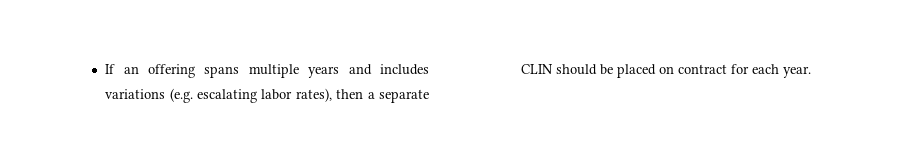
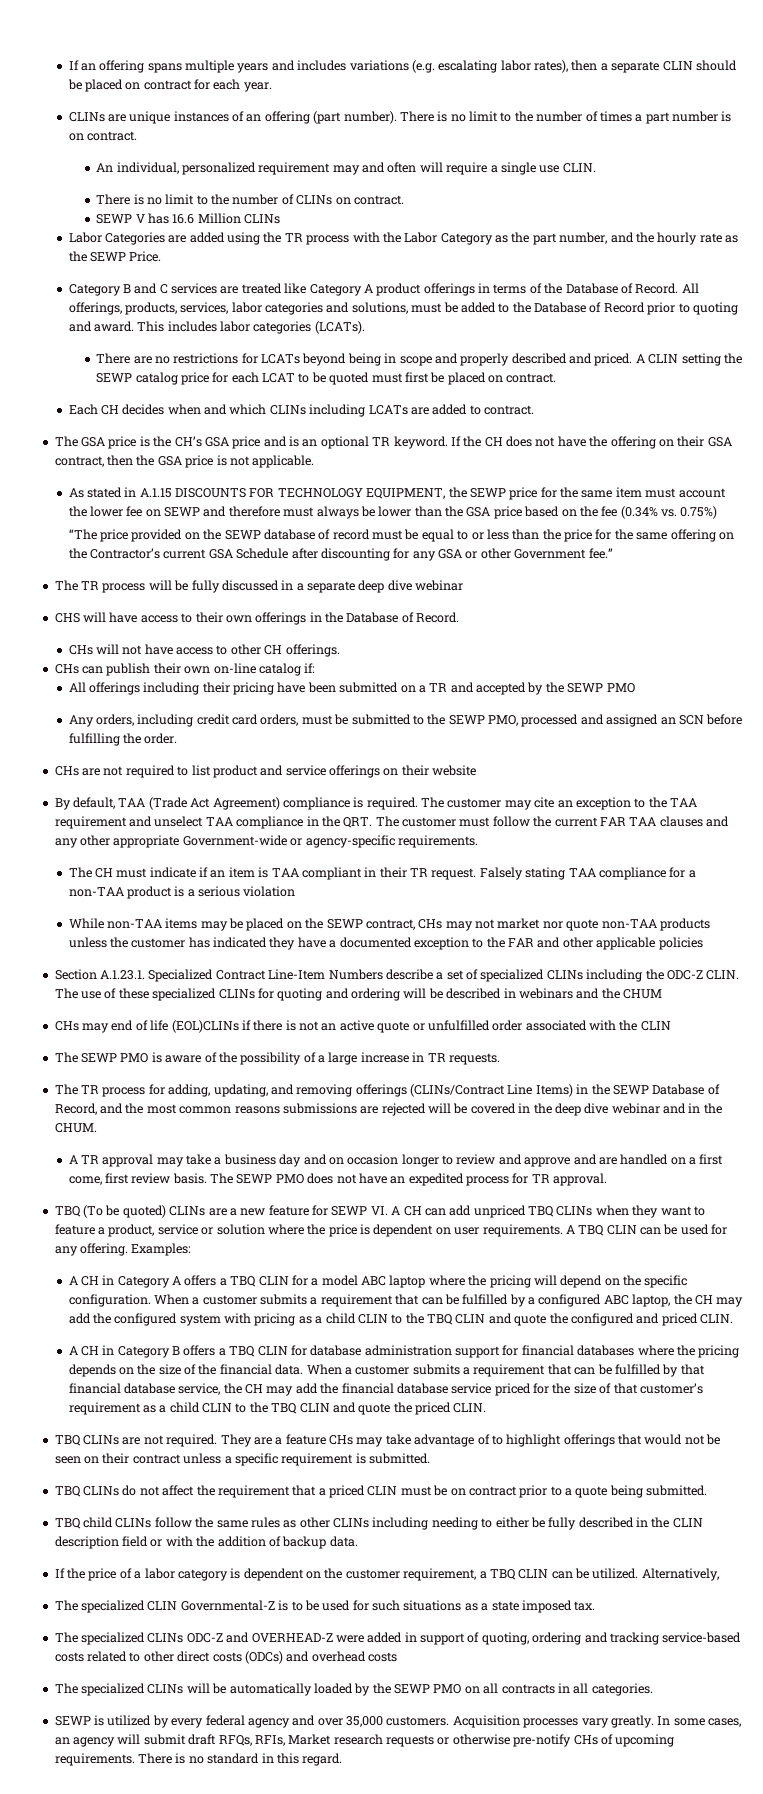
+ CLINs are unique instances of an offering (part number). There is no limit to the number of times a part number is on contract.
+ An individual, personalized requirement may and often will require a single use CLIN.
+ There is no limit to the number of CLINs on contract.
+ SEWP V has 16.6 Million CLINs
+ Labor Categories are added using the TR process with the Labor Category as the part number, and the hourly rate as the SEWP Price.
+ Category B and C services are treated like Category A product offerings in terms of the Database of Record. All offerings, products, services, labor categories and solutions, must be added to the Database of Record prior to quoting and award. This includes labor categories (LCATs).
+ There are no restrictions for LCATs beyond being in scope and properly described and priced. A CLIN setting the SEWP catalog price for each LCAT to be quoted must first be placed on contract.
+ Each CH decides when and which CLINs including LCATs are added to contract.
+ The GSA price is the CH’s GSA price and is an optional TR keyword. If the CH does not have the offering on their GSA contract, then the GSA price is not applicable.
+ As stated in A.1.15 DISCOUNTS FOR TECHNOLOGY EQUIPMENT, the SEWP price for the same item must account the lower fee on SEWP and therefore must always be lower than the GSA price based on the fee (0.34% vs. 0.75%)
+ “The price provided on the SEWP database of record must be equal to or less than the price for the same offering on the Contractor’s current GSA Schedule after discounting for any GSA or other Government fee.”
+ The TR process will be fully discussed in a separate deep dive webinar
+ CHS will have access to their own offerings in the Database of Record.
+ CHs will not have access to other CH offerings.
+ CHs can publish their own on-line catalog if:
+ All offerings including their pricing have been submitted on a TR and accepted by the SEWP PMO
+ Any orders, including credit card orders, must be submitted to the SEWP PMO, processed and assigned an SCN before fulfilling the order.
+ CHs are not required to list product and service offerings on their website
+ By default, TAA (Trade Act Agreement) compliance is required. The customer may cite an exception to the TAA requirement and unselect TAA compliance in the QRT. The customer must follow the current FAR TAA clauses and any other appropriate Government-wide or agency-specific requirements.
+ The CH must indicate if an item is TAA compliant in their TR request. Falsely stating TAA compliance for a non-TAA product is a serious violation
+ While non-TAA items may be placed on the SEWP contract, CHs may not market nor quote non-TAA products unless the customer has indicated they have a documented exception to the FAR and other applicable policies
+ Section A.1.23.1. Specialized Contract Line-Item Numbers describe a set of specialized CLINs including the ODC-Z CLIN. The use of these specialized CLINs for quoting and ordering will be described in webinars and the CHUM
+ CHs may end of life (EOL)CLINs if there is not an active quote or unfulfilled order associated with the CLIN
+ The SEWP PMO is aware of the possibility of a large increase in TR requests.
+ The TR process for adding, updating, and removing offerings (CLINs/Contract Line Items) in the SEWP Database of Record, and the most common reasons submissions are rejected will be covered in the deep dive webinar and in the CHUM.
+ A TR approval may take a business day and on occasion longer to review and approve and are handled on a first come, first review basis. The SEWP PMO does not have an expedited process for TR approval.
+ TBQ (To be quoted) CLINs are a new feature for SEWP VI. A CH can add unpriced TBQ CLINs when they want to feature a product, service or solution where the price is dependent on user requirements. A TBQ CLIN can be used for any offering. Examples:
+ A CH in Category A offers a TBQ CLIN for a model ABC laptop where the pricing will depend on the specific configuration. When a customer submits a requirement that can be fulfilled by a configured ABC laptop, the CH may add the configured system with pricing as a child CLIN to the TBQ CLIN and quote the configured and priced CLIN.
+ A CH in Category B offers a TBQ CLIN for database administration support for financial databases where the pricing depends on the size of the financial data. When a customer submits a requirement that can be fulfilled by that financial database service, the CH may add the financial database service priced for the size of that customer’s requirement as a child CLIN to the TBQ CLIN and quote the priced CLIN.
+ TBQ CLINs are not required. They are a feature CHs may take advantage of to highlight offerings that would not be seen on their contract unless a specific requirement is submitted.
+ TBQ CLINs do not affect the requirement that a priced CLIN must be on contract prior to a quote being submitted.
+ TBQ child CLINs follow the same rules as other CLINs including needing to either be fully described in the CLIN description field or with the addition of backup data.
+ If the price of a labor category is dependent on the customer requirement, a TBQ CLIN can be utilized. Alternatively,
+ The specialized CLIN Governmental-Z is to be used for such situations as a state imposed tax.
+ The specialized CLINs ODC-Z and OVERHEAD-Z were added in support of quoting, ordering and tracking service-based costs related to other direct costs (ODCs) and overhead costs
+ The specialized CLINs will be automatically loaded by the SEWP PMO on all contracts in all categories.
+ SEWP is utilized by every federal agency and over 35,000 customers. Acquisition processes vary greatly. In some cases, an agency will submit draft RFQs, RFIs, Market research requests or otherwise pre-notify CHs of upcoming requirements. There is no standard in this regard.

